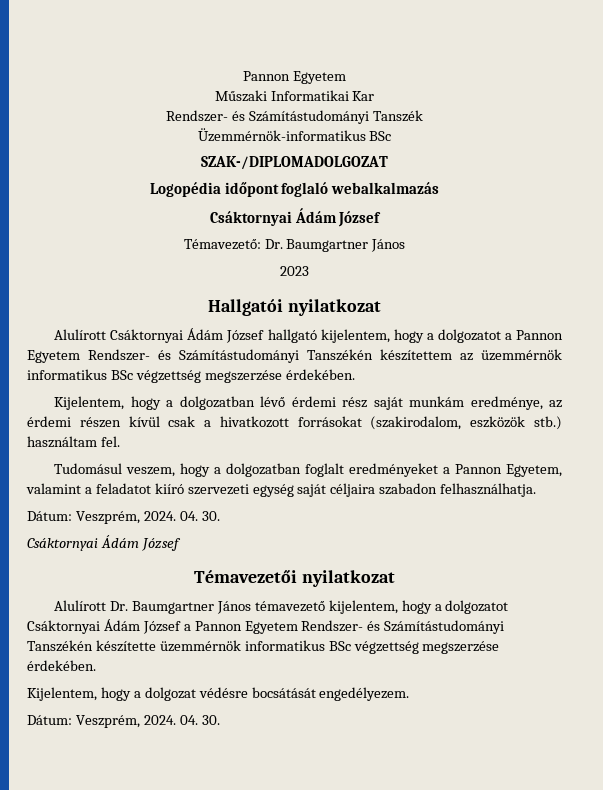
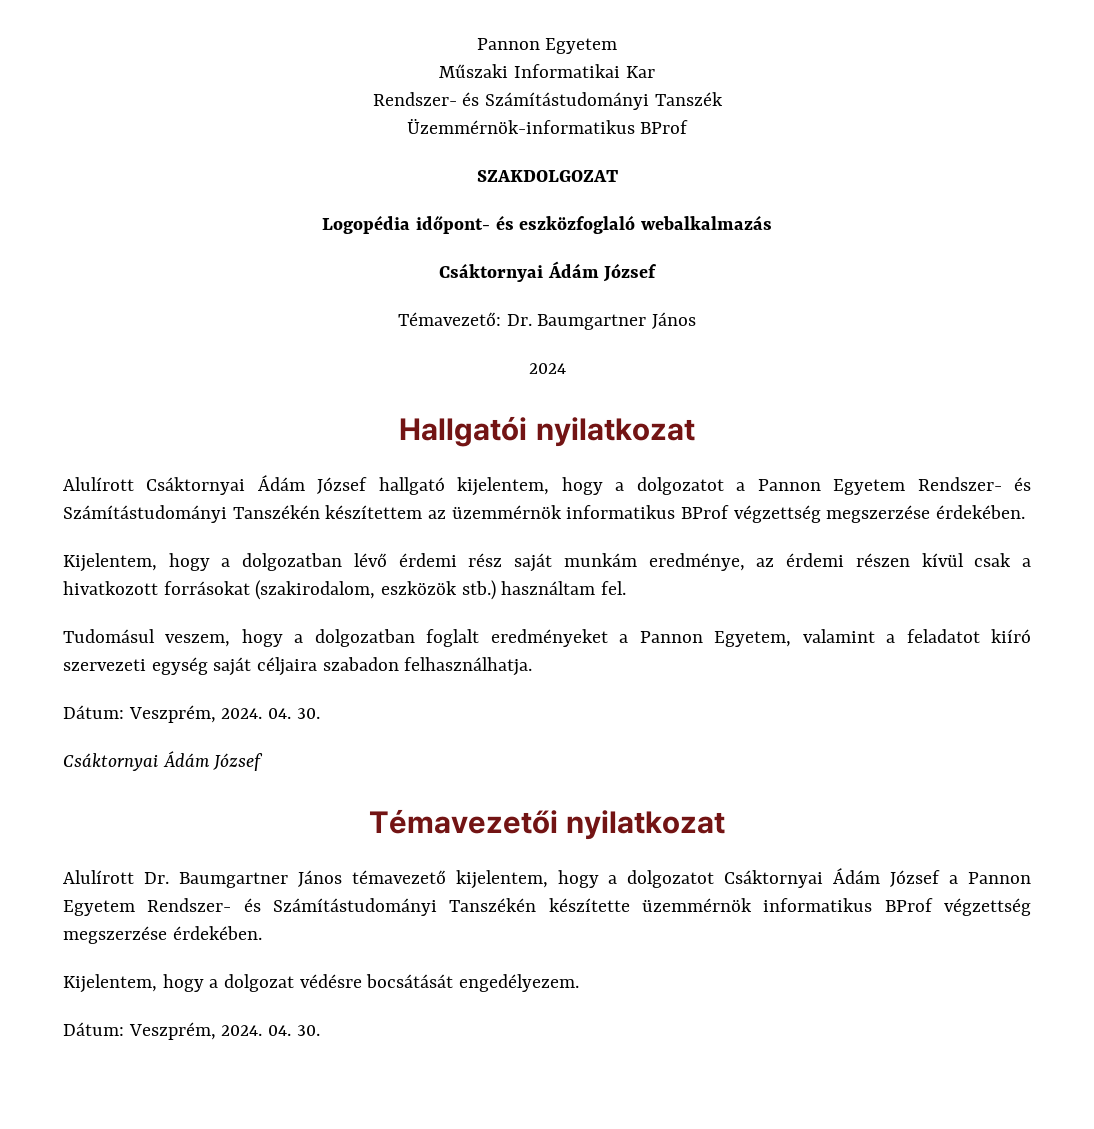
- Üzemmérnök-informatikus BSc
- SZAK-/DIPLOMADOLGOZAT
+ Üzemmérnök-informatikus BProf
+ SZAKDOLGOZAT
- Logopédia időpont foglaló webalkalmazás
+ Logopédia időpont- és eszközfoglaló webalkalmazás
- 2023
+ 2024
- Alulírott Csáktornyai Ádám József hallgató kijelentem, hogy a dolgozatot a Pannon Egyetem Rendszer- és Számítástudományi Tanszékén készítettem az üzemmérnök informatikus BSc végzettség megszerzése érdekében.
+ Alulírott Csáktornyai Ádám József hallgató kijelentem, hogy a dolgozatot a Pannon Egyetem Rendszer- és Számítástudományi Tanszékén készítettem az üzemmérnök informatikus BProf végzettség megszerzése érdekében.
- Alulírott Dr. Baumgartner János témavezető kijelentem, hogy a dolgozatot Csáktornyai Ádám József a Pannon Egyetem Rendszer- és Számítástudományi Tanszékén készítette üzemmérnök informatikus BSc végzettség megszerzése érdekében.
+ Alulírott Dr. Baumgartner János témavezető kijelentem, hogy a dolgozatot Csáktornyai Ádám József a Pannon Egyetem Rendszer- és Számítástudományi Tanszékén készítette üzemmérnök informatikus BProf végzettség megszerzése érdekében.

